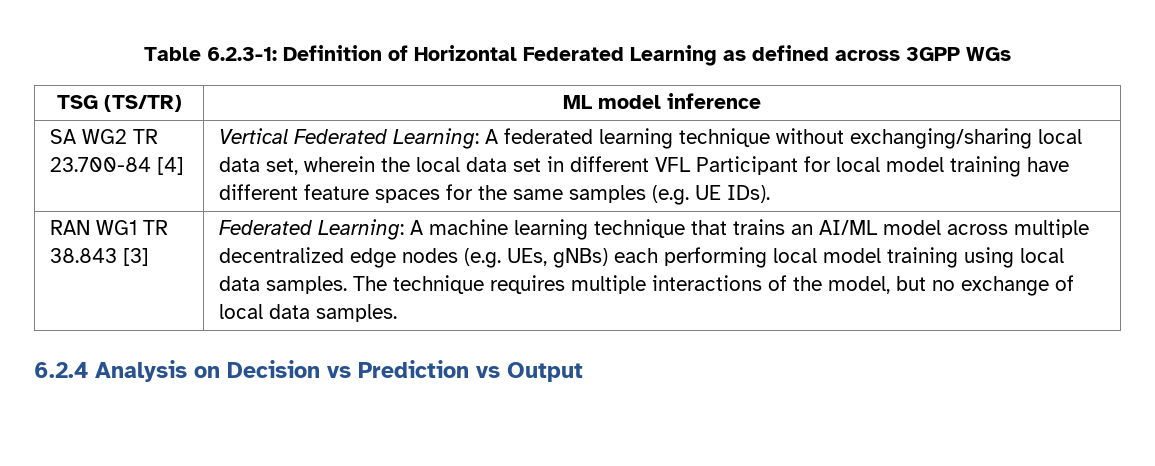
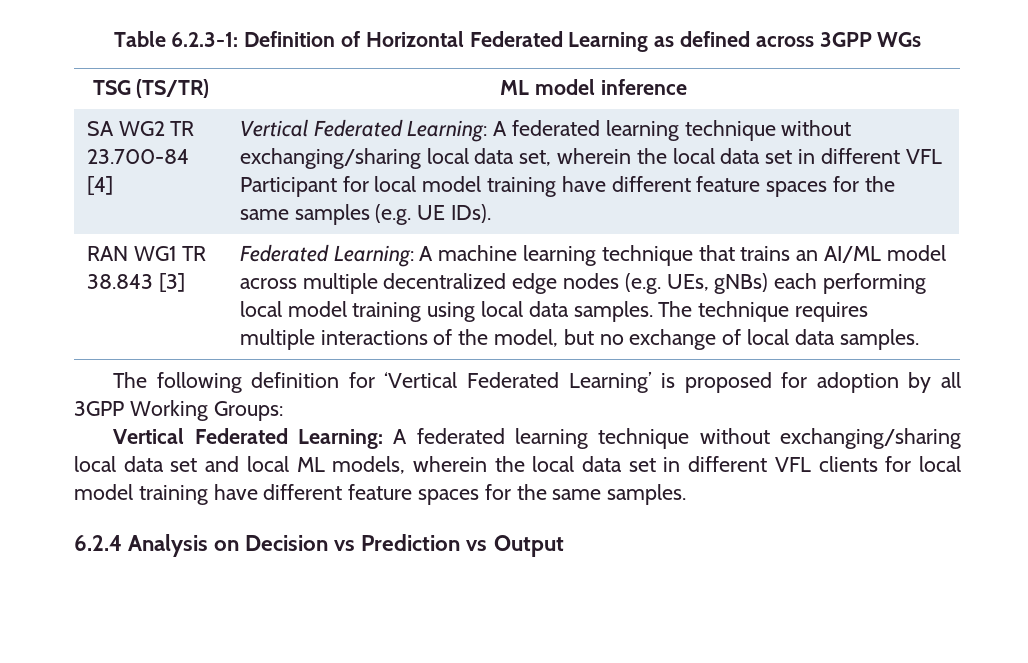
+ The following definition for ‘Vertical Federated Learning’ is proposed for adoption by all 3GPP Working Groups:
+ Vertical Federated Learning: A federated learning technique without exchanging/sharing local data set and local ML models, wherein the local data set in different VFL clients for local model training have different feature spaces for the same samples.

